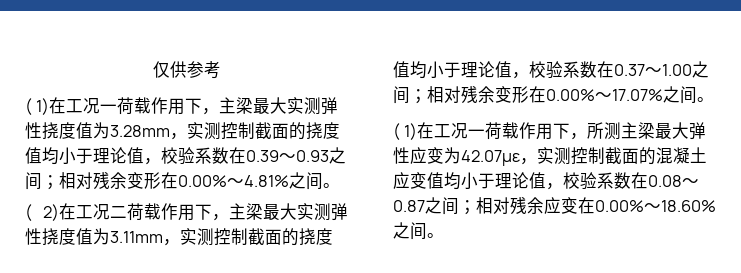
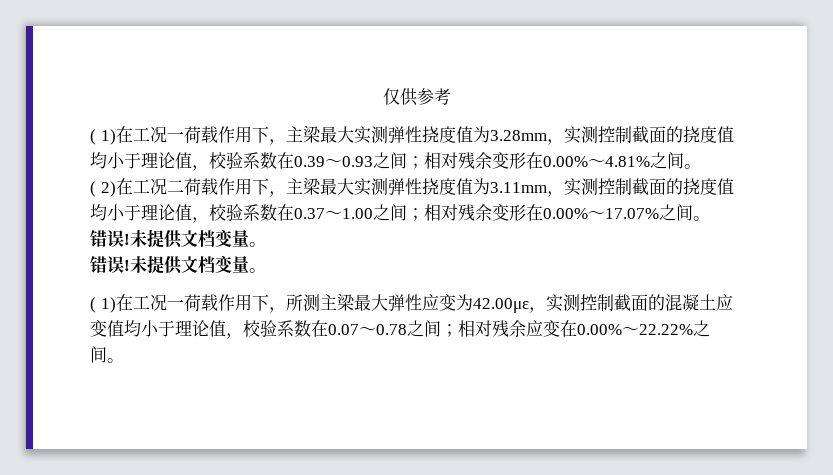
  ( 2)在工况二荷载作用下，主梁最大实测弹性挠度值为3.11mm，实测控制截面的挠度值均小于理论值，校验系数在0.37～1.00之间；相对残余变形在0.00%～17.07%之间。
+ 错误!未提供文档变量。
+ 错误!未提供文档变量。
- ( 1)在工况一荷载作用下，所测主梁最大弹性应变为42.07με，实测控制截面的混凝土应变值均小于理论值，校验系数在0.08～0.87之间；相对残余应变在0.00%～18.60%之间。
+ ( 1)在工况一荷载作用下，所测主梁最大弹性应变为42.00με，实测控制截面的混凝土应变值均小于理论值，校验系数在0.07～0.78之间；相对残余应变在0.00%～22.22%之间。

